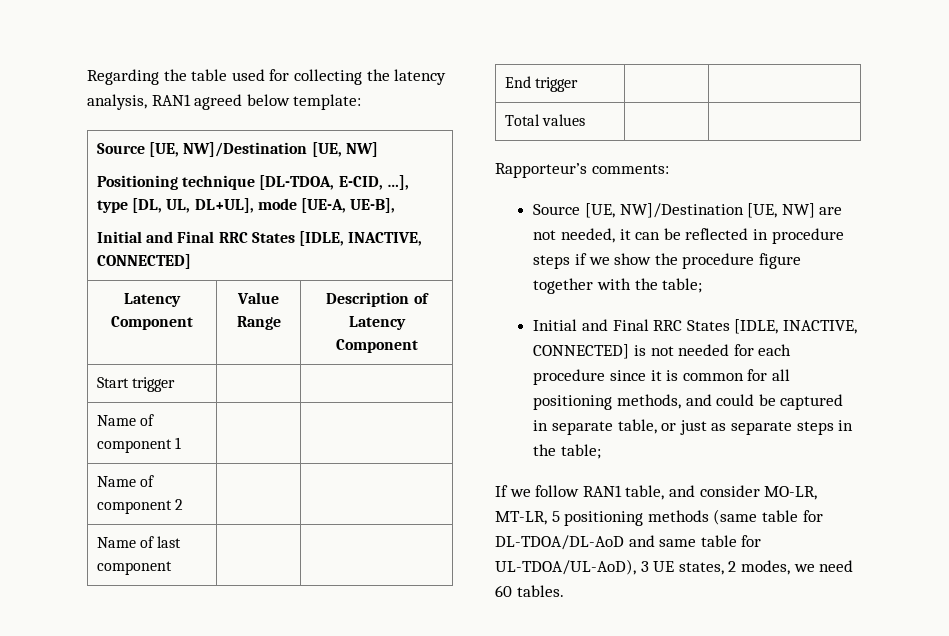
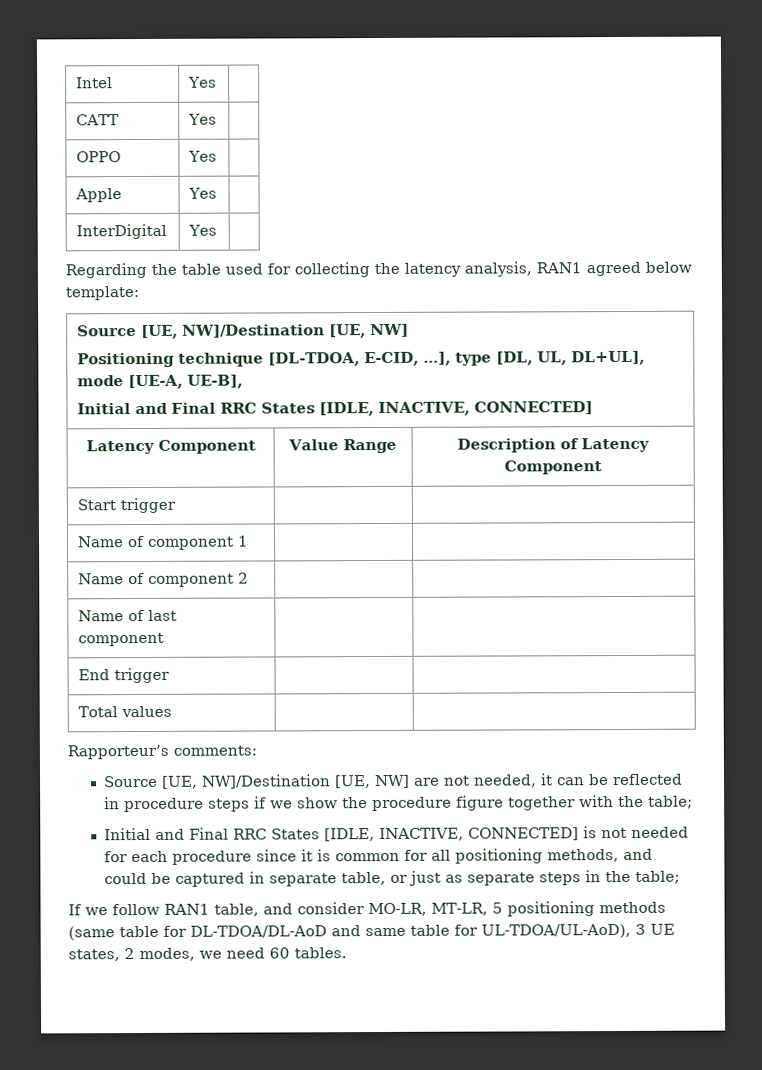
+ Intel | Yes |
+ CATT | Yes |
+ OPPO | Yes |
+ Apple | Yes |
+ InterDigital | Yes |

